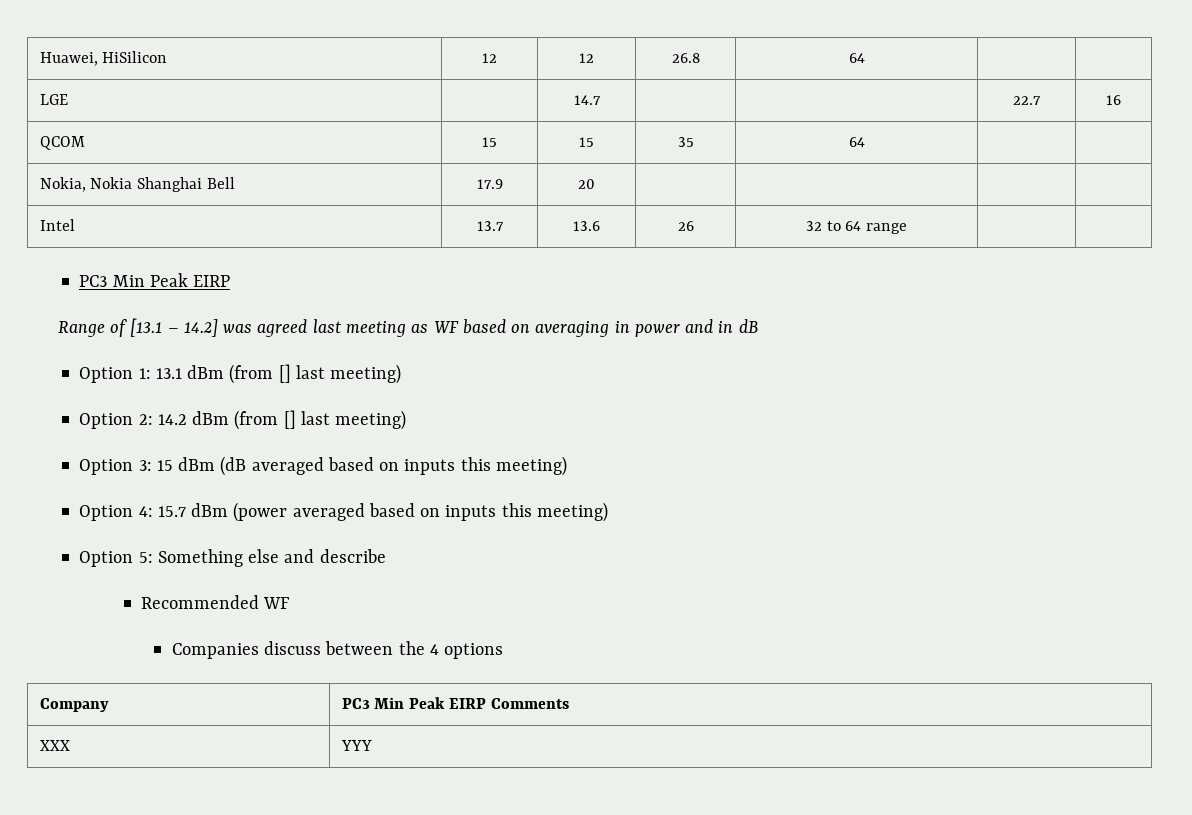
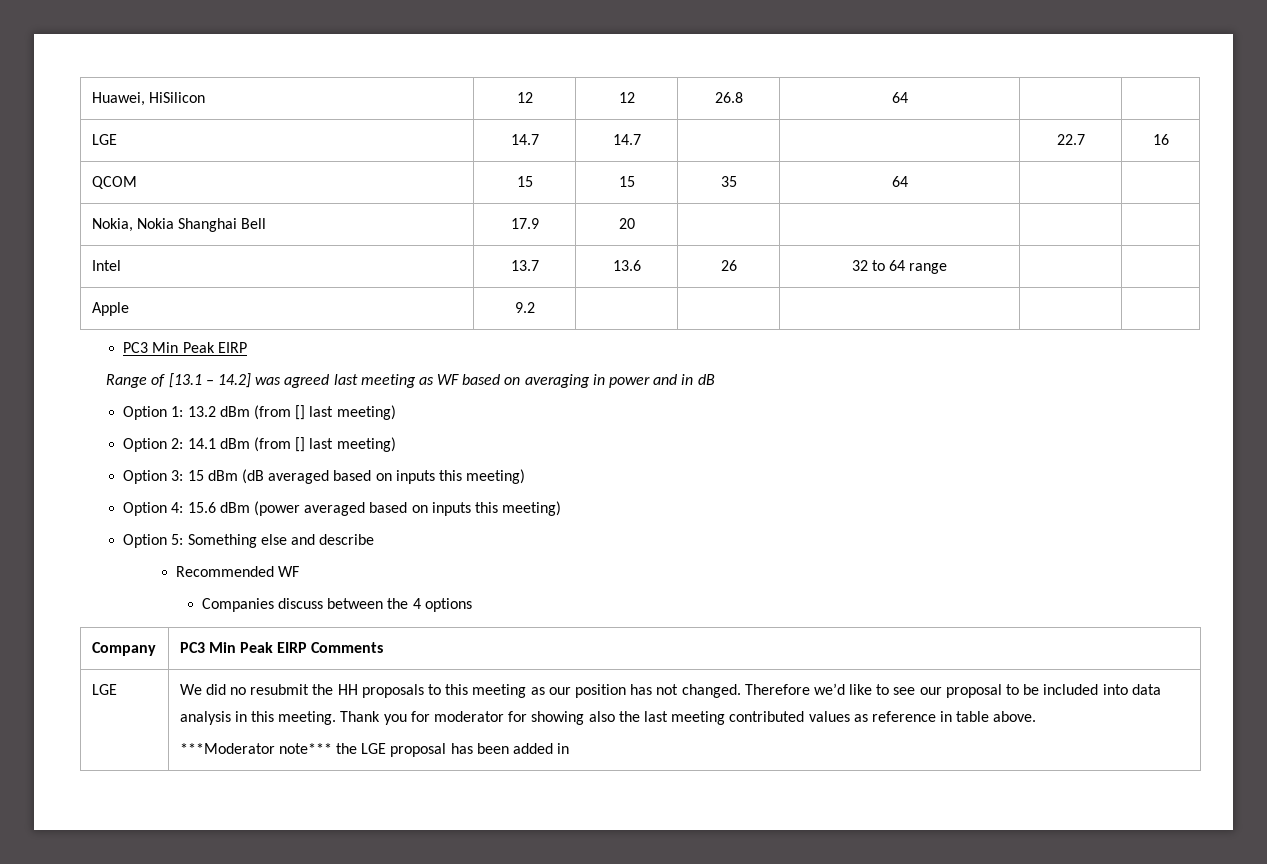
- LGE | | 14.7 | | | 22.7 | 16
+ LGE | 14.7 | 14.7 | | | 22.7 | 16
+ Apple | 9.2 | | | | |
- Option 1: 13.1 dBm (from [] last meeting)
+ Option 1: 13.2 dBm (from [] last meeting)
- Option 2: 14.2 dBm (from [] last meeting)
+ Option 2: 14.1 dBm (from [] last meeting)
- Option 4: 15.7 dBm (power averaged based on inputs this meeting)
+ Option 4: 15.6 dBm (power averaged based on inputs this meeting)
- XXX | YYY
+ LGE | We did no resubmit the HH proposals to this meeting as our position has not changed. Therefore we’d like to see our proposal to be included into data analysis in this meeting. Thank you for moderator for showing also the last meeting contributed values as reference in table above.
+ ***Moderator note*** the LGE proposal has been added in

